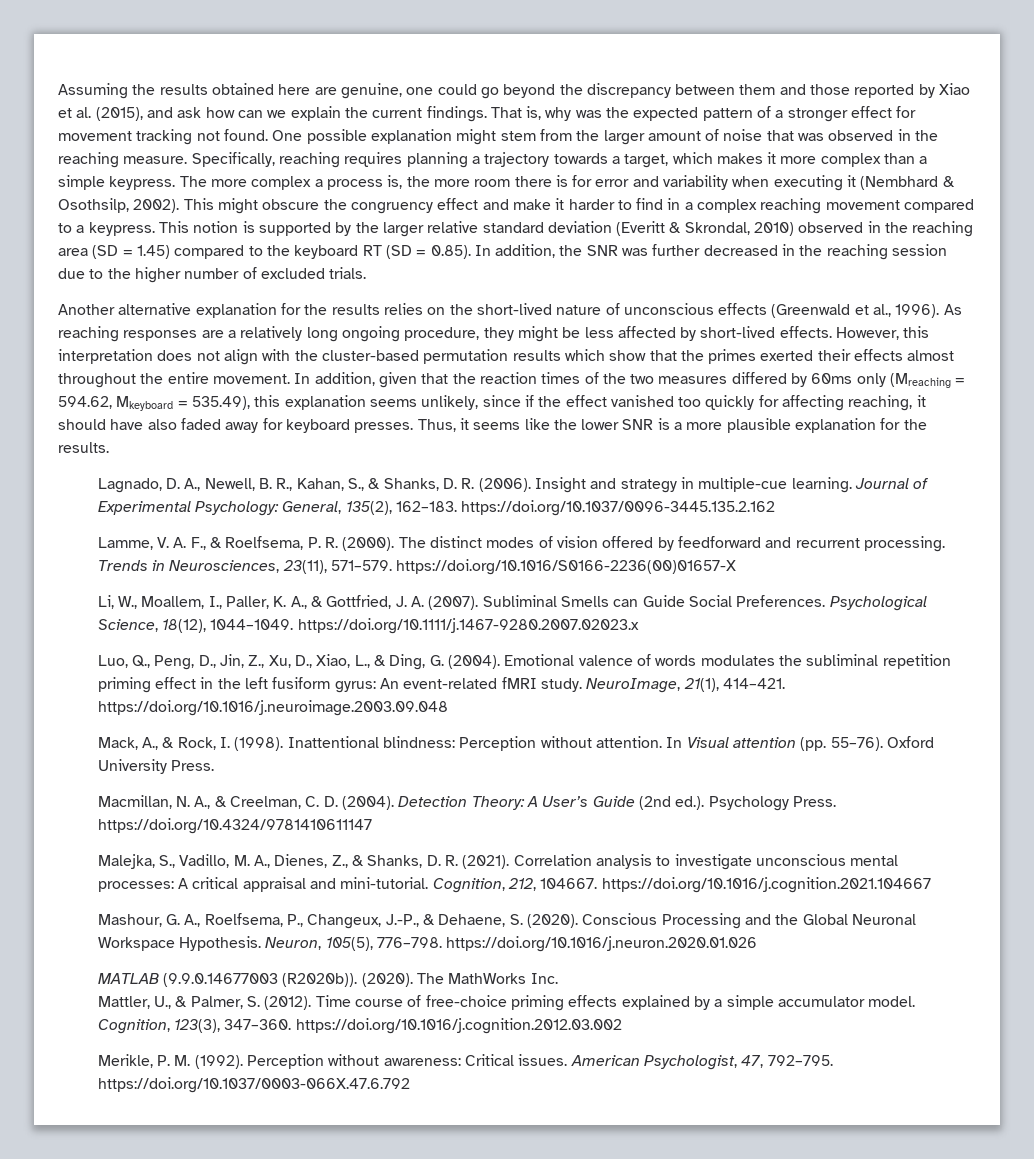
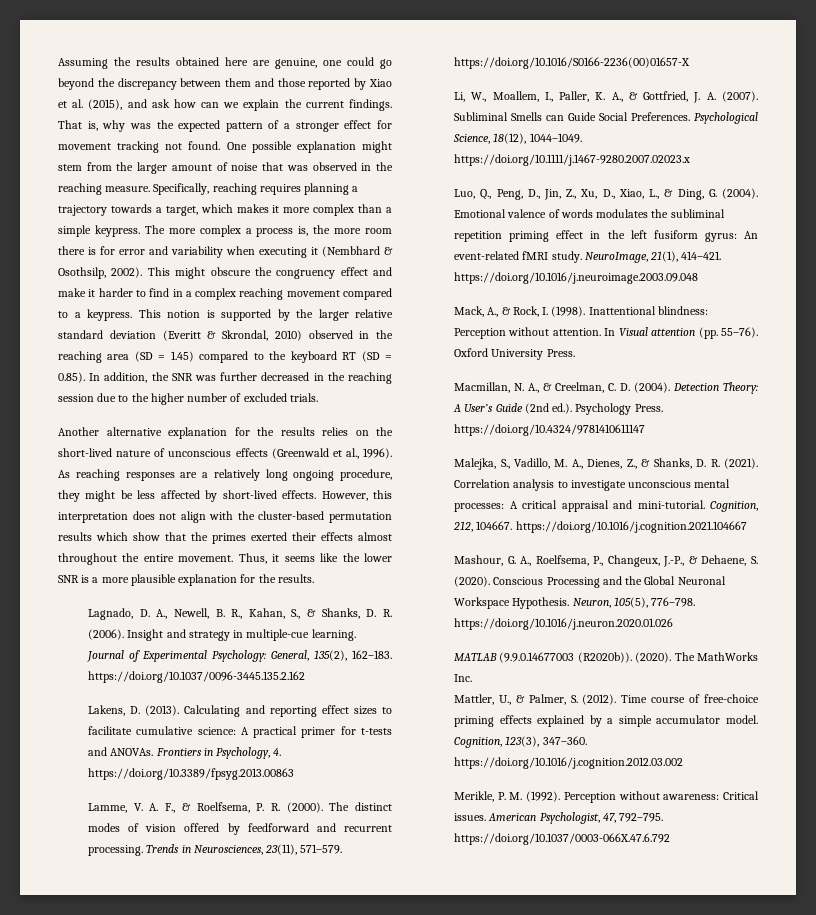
- In addition, given that the reaction times of the two measures differed by 60ms only (Mreaching = 594.62, Mkeyboard = 535.49), this explanation seems unlikely, since if the effect vanished too quickly for affecting reaching, it should have also faded away for keyboard presses.
+ Lakens, D. (2013). Calculating and reporting effect sizes to facilitate cumulative science: A practical primer for t-tests and ANOVAs. Frontiers in Psychology, 4. https://doi.org/10.3389/fpsyg.2013.00863

